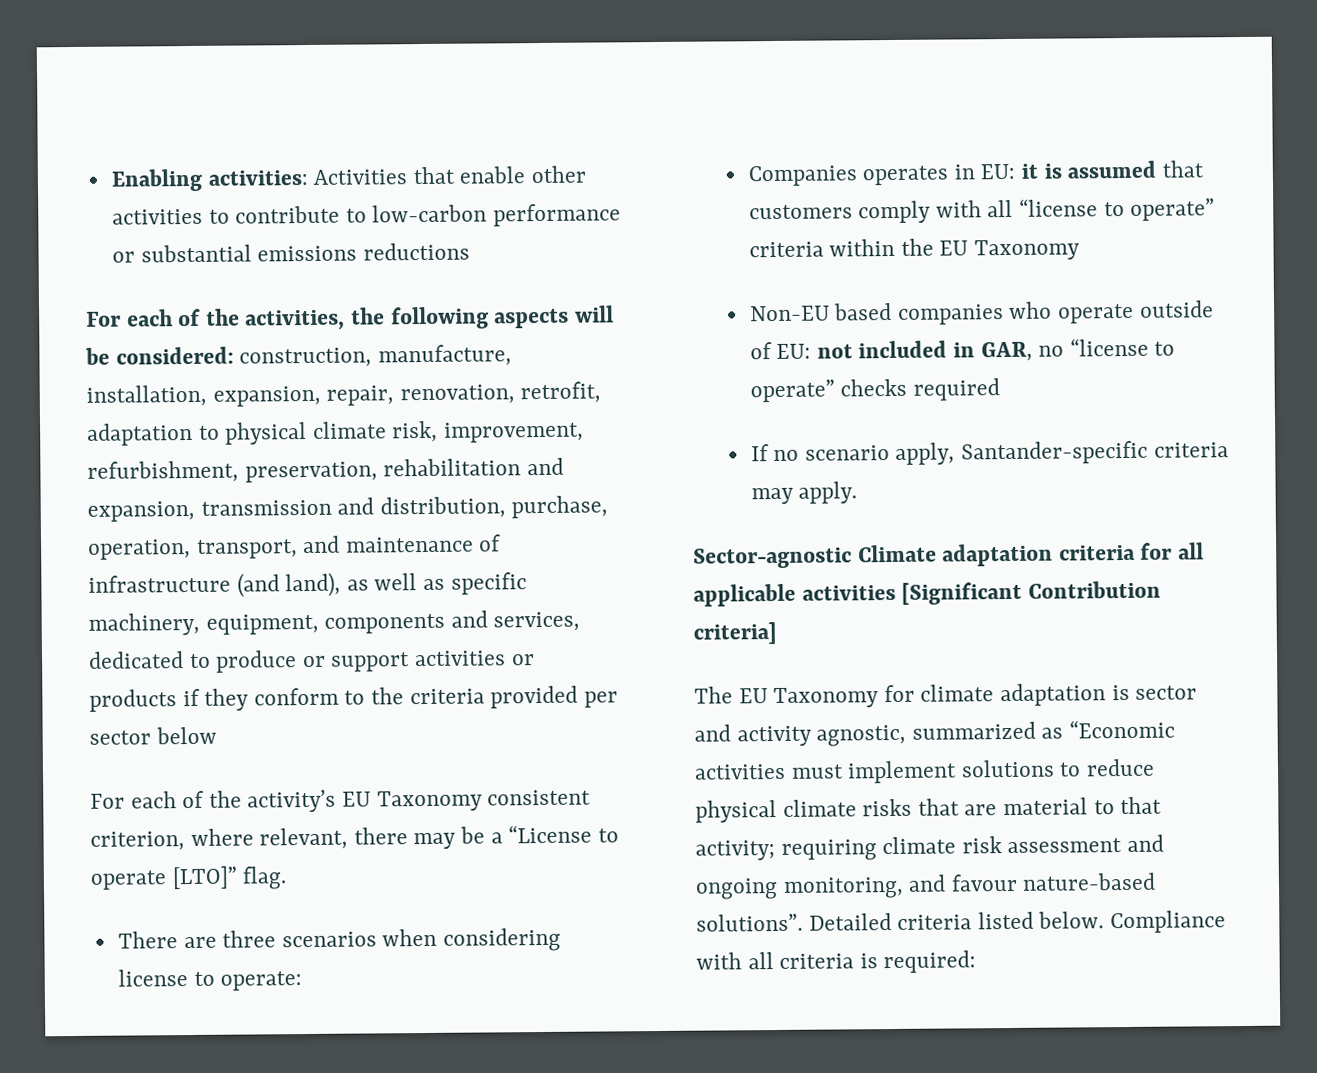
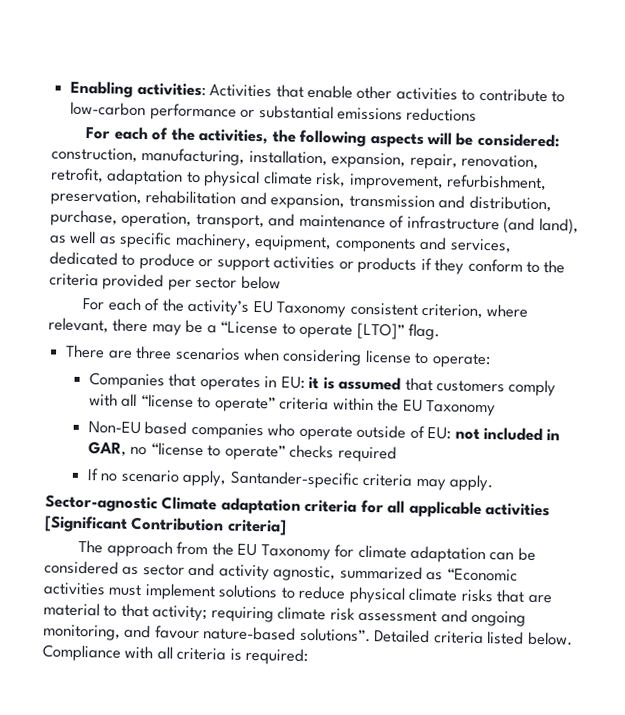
- construction, manufacture, installation, expansion, repair, renovation, retrofit, adaptation to physical climate risk, improvement, refurbishment, preservation, rehabilitation and expansion, transmission and distribution, purchase, operation, transport, and maintenance of infrastructure (and land), as well as specific machinery, equipment, components and services, dedicated to produce or support activities or products if they conform to the criteria provided per sector below
+ construction, manufacturing, installation, expansion, repair, renovation, retrofit, adaptation to physical climate risk, improvement, refurbishment, preservation, rehabilitation and expansion, transmission and distribution, purchase, operation, transport, and maintenance of infrastructure (and land), as well as specific machinery, equipment, components and services, dedicated to produce or support activities or products if they conform to the criteria provided per sector below
- Companies operates in EU: it is assumed that customers comply with all “license to operate” criteria within the EU Taxonomy
+ Companies that operates in EU: it is assumed that customers comply with all “license to operate” criteria within the EU Taxonomy
- The EU Taxonomy for climate adaptation is sector and activity agnostic, summarized as “Economic activities must implement solutions to reduce physical climate risks that are material to that activity; requiring climate risk assessment and ongoing monitoring, and favour nature-based solutions”.
+ The approach from the EU Taxonomy for climate adaptation can be considered as sector and activity agnostic, summarized as “Economic activities must implement solutions to reduce physical climate risks that are material to that activity; requiring climate risk assessment and ongoing monitoring, and favour nature-based solutions”.

